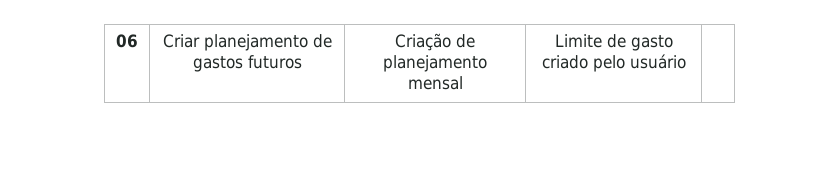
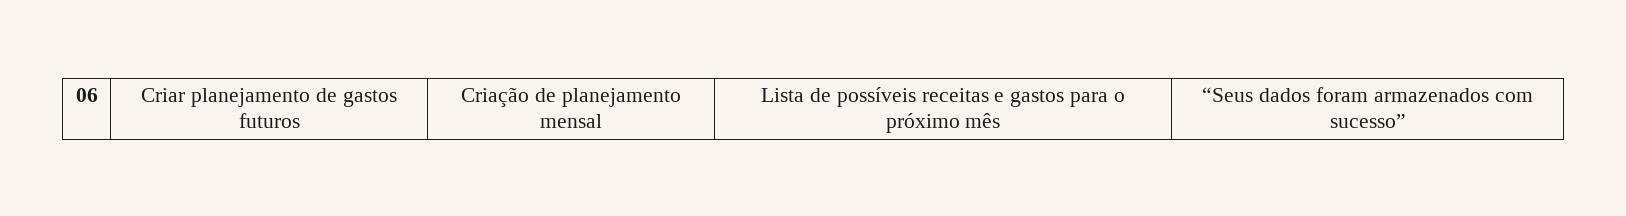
- 06 | Criar planejamento de gastos futuros | Criação de planejamento mensal | Limite de gasto criado pelo usuário |
+ 06 | Criar planejamento de gastos futuros | Criação de planejamento mensal | Lista de possíveis receitas e gastos para o próximo mês | “Seus dados foram armazenados com sucesso”

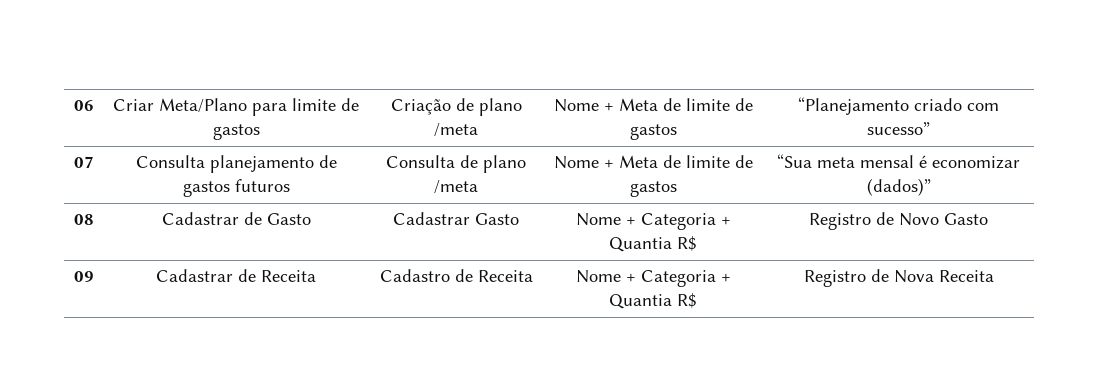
- 06 | Criar planejamento de gastos futuros | Criação de planejamento mensal | Lista de possíveis receitas e gastos para o próximo mês | “Seus dados foram armazenados com sucesso”
+ 06 | Criar Meta/Plano para limite de gastos | Criação de plano /meta | Nome + Meta de limite de gastos | “Planejamento criado com sucesso”
+ 07 | Consulta planejamento de gastos futuros | Consulta de plano /meta | Nome + Meta de limite de gastos | “Sua meta mensal é economizar (dados)”
+ 08 | Cadastrar de Gasto | Cadastrar Gasto | Nome + Categoria + Quantia R$ | Registro de Novo Gasto
+ 09 | Cadastrar de Receita | Cadastro de Receita | Nome + Categoria + Quantia R$ | Registro de Nova Receita

